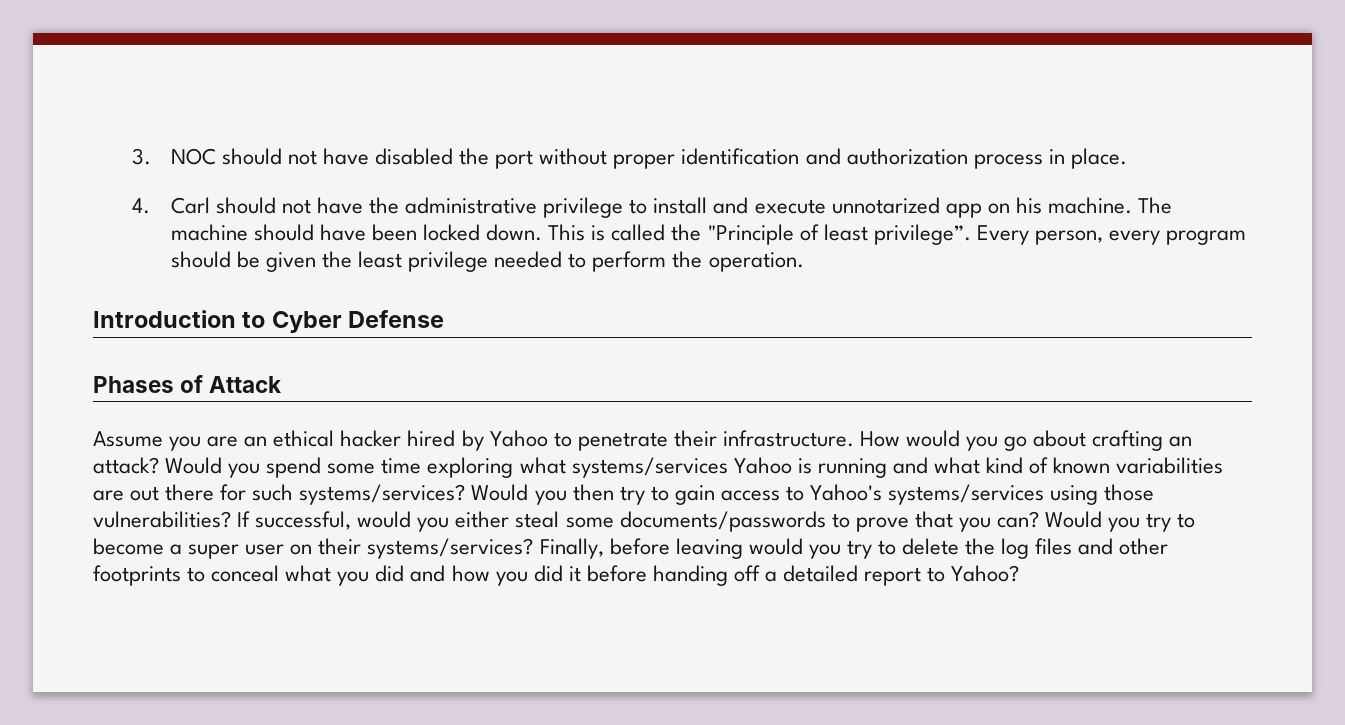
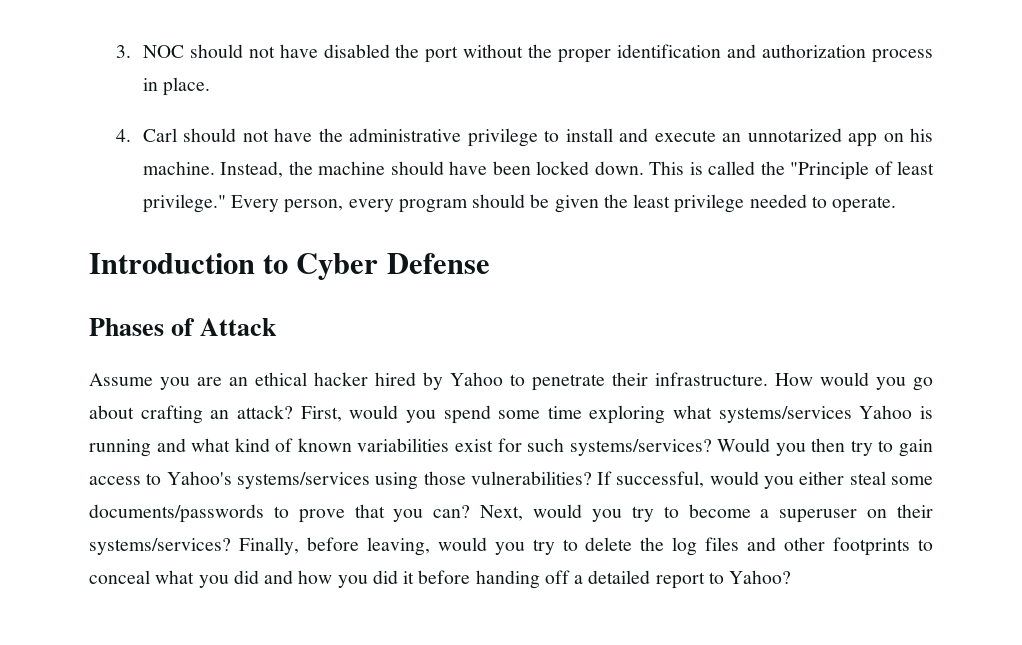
- 3. NOC should not have disabled the port without proper identification and authorization process in place.
+ 3. NOC should not have disabled the port without the proper identification and authorization process in place.
- 4. Carl should not have the administrative privilege to install and execute unnotarized app on his machine.
+ 4. Carl should not have the administrative privilege to install and execute an unnotarized app on his machine.
- The machine should have been locked down.
+ Instead, the machine should have been locked down.
- This is called the "Principle of least privilege”.
+ This is called the "Principle of least privilege."
- Every person, every program should be given the least privilege needed to perform the operation.
+ Every person, every program should be given the least privilege needed to operate.
- Would you spend some time exploring what systems/services Yahoo is running and what kind of known variabilities are out there for such systems/services?
+ First, would you spend some time exploring what systems/services Yahoo is running and what kind of known variabilities exist for such systems/services?
- Would you try to become a super user on their systems/services?
+ Next, would you try to become a superuser on their systems/services?
- Finally, before leaving would you try to delete the log files and other footprints to conceal what you did and how you did it before handing off a detailed report to Yahoo?
+ Finally, before leaving, would you try to delete the log files and other footprints to conceal what you did and how you did it before handing off a detailed report to Yahoo?

